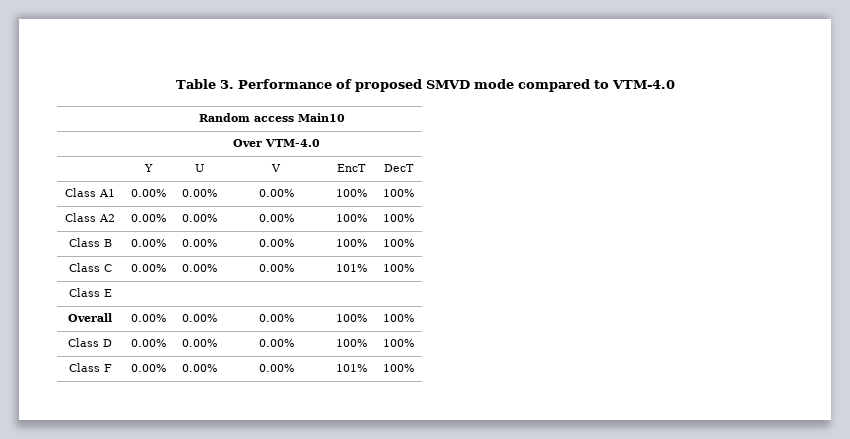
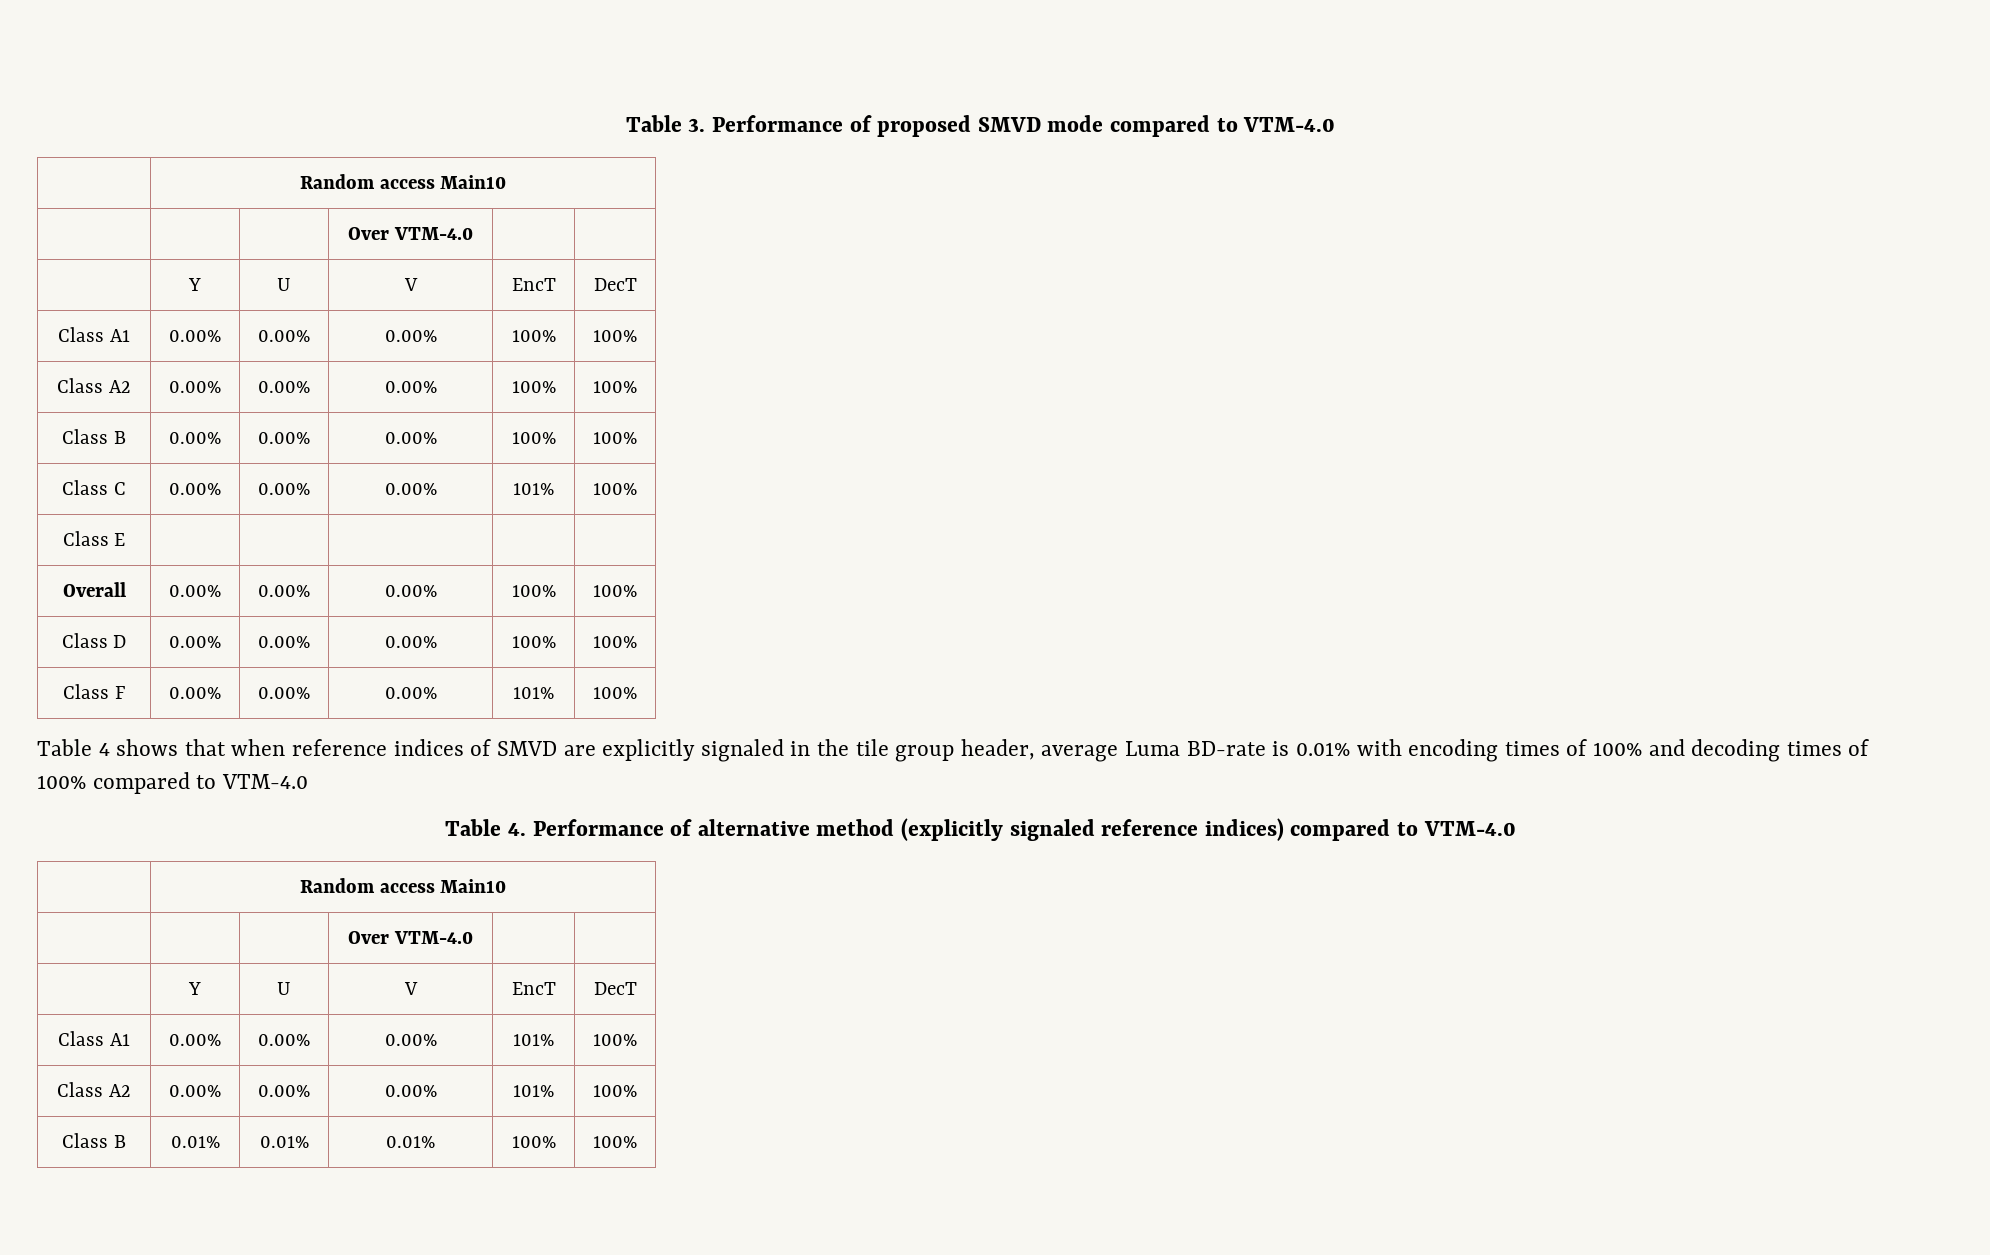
+ Table 4 shows that when reference indices of SMVD are explicitly signaled in the tile group header, average Luma BD-rate is 0.01% with encoding times of 100% and decoding times of 100% compared to VTM-4.0
+ Table 4. Performance of alternative method (explicitly signaled reference indices) compared to VTM-4.0
+ | Random access Main10
+ | | | Over VTM-4.0 | |
+ | Y | U | V | EncT | DecT
+ Class A1 | 0.00% | 0.00% | 0.00% | 101% | 100%
+ Class A2 | 0.00% | 0.00% | 0.00% | 101% | 100%
+ Class B | 0.01% | 0.01% | 0.01% | 100% | 100%

